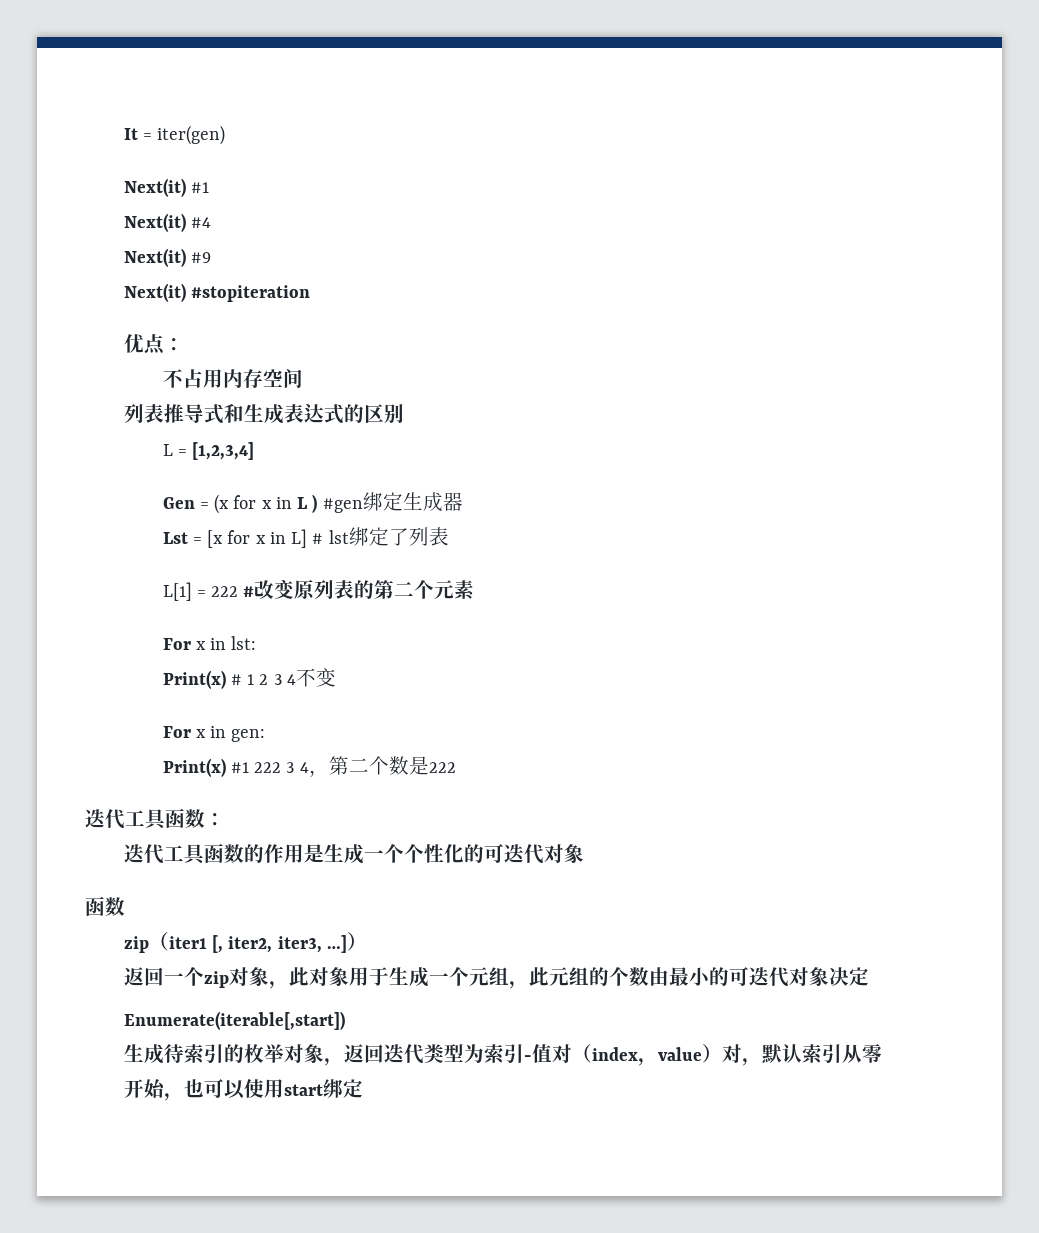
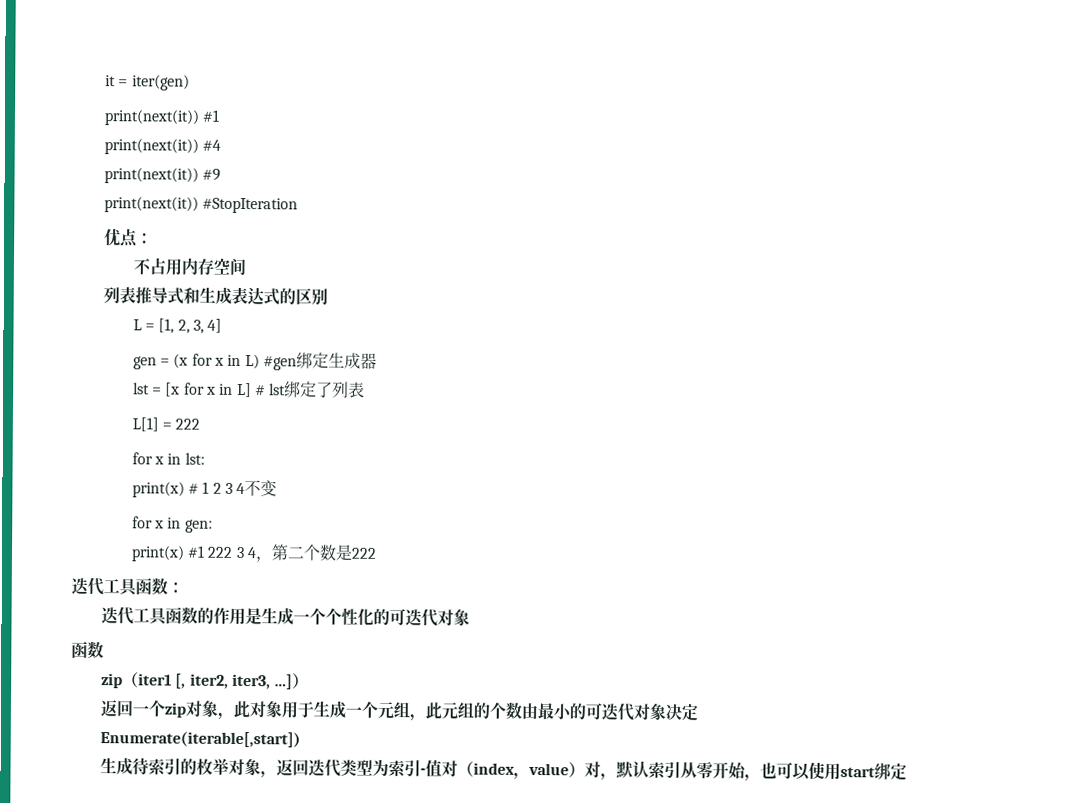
- It = iter(gen)
+ it = iter(gen)
- Next(it) #1
+ print(next(it)) #1
- Next(it) #4
+ print(next(it)) #4
- Next(it) #9
+ print(next(it)) #9
- Next(it) #stopiteration
+ print(next(it)) #StopIteration
- L = [1,2,3,4]
- Gen = (x for x in L ) #gen绑定生成器
+ L = [1, 2, 3, 4]
+ gen = (x for x in L) #gen绑定生成器
- Lst = [x for x in L] # lst绑定了列表
+ lst = [x for x in L] # lst绑定了列表
- L[1] = 222 #改变原列表的第二个元素
- For x in lst:
+ L[1] = 222
+ for x in lst:
- Print(x) # 1 2 3 4不变
+ print(x) # 1 2 3 4不变
- For x in gen:
+ for x in gen:
- Print(x) #1 222 3 4，第二个数是222
+ print(x) #1 222 3 4，第二个数是222

